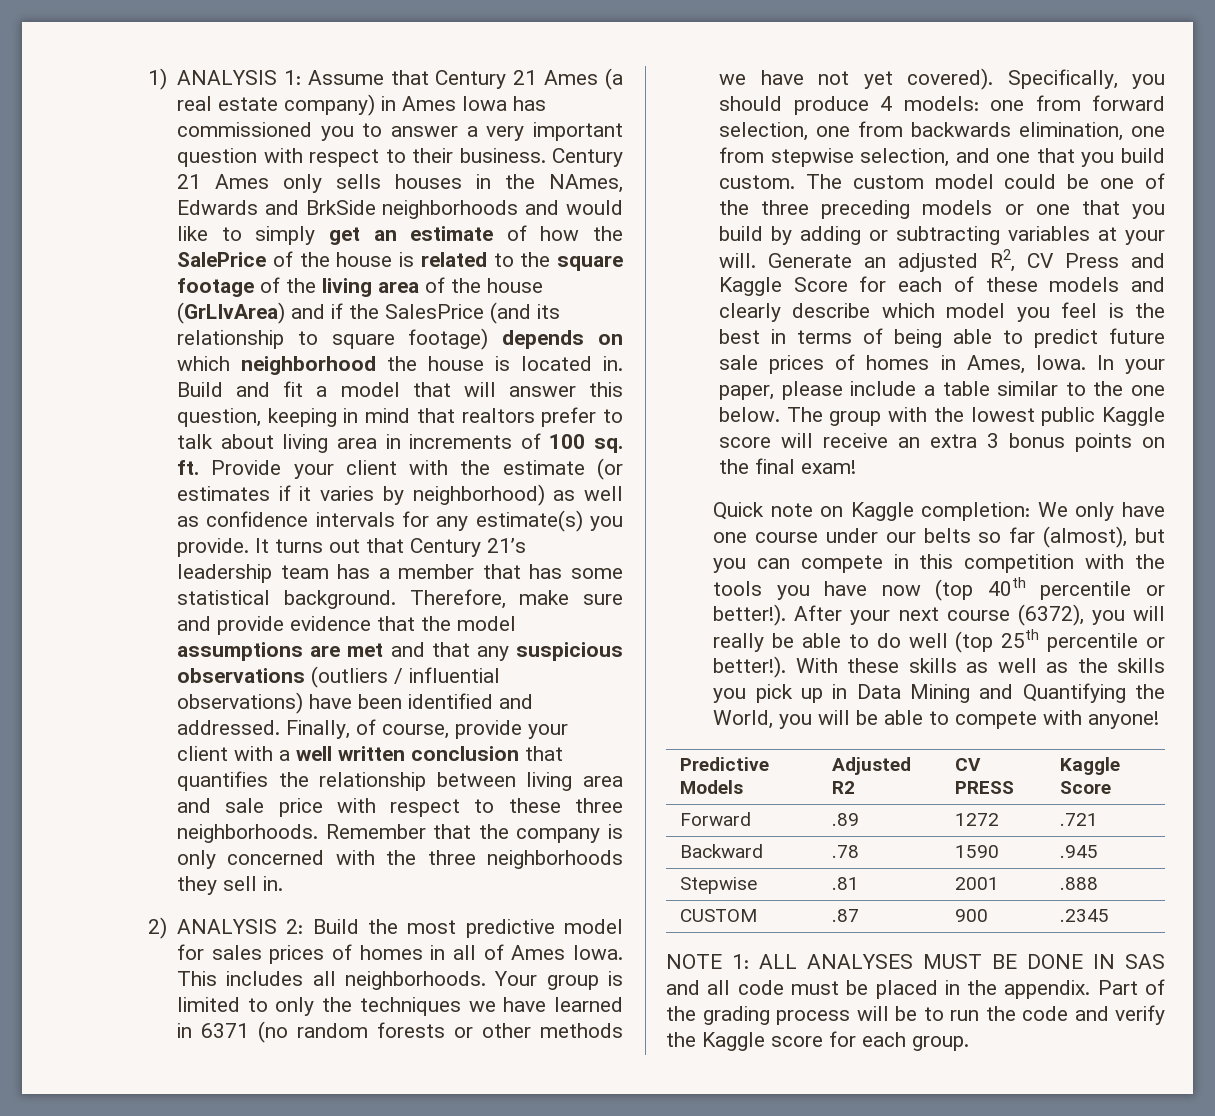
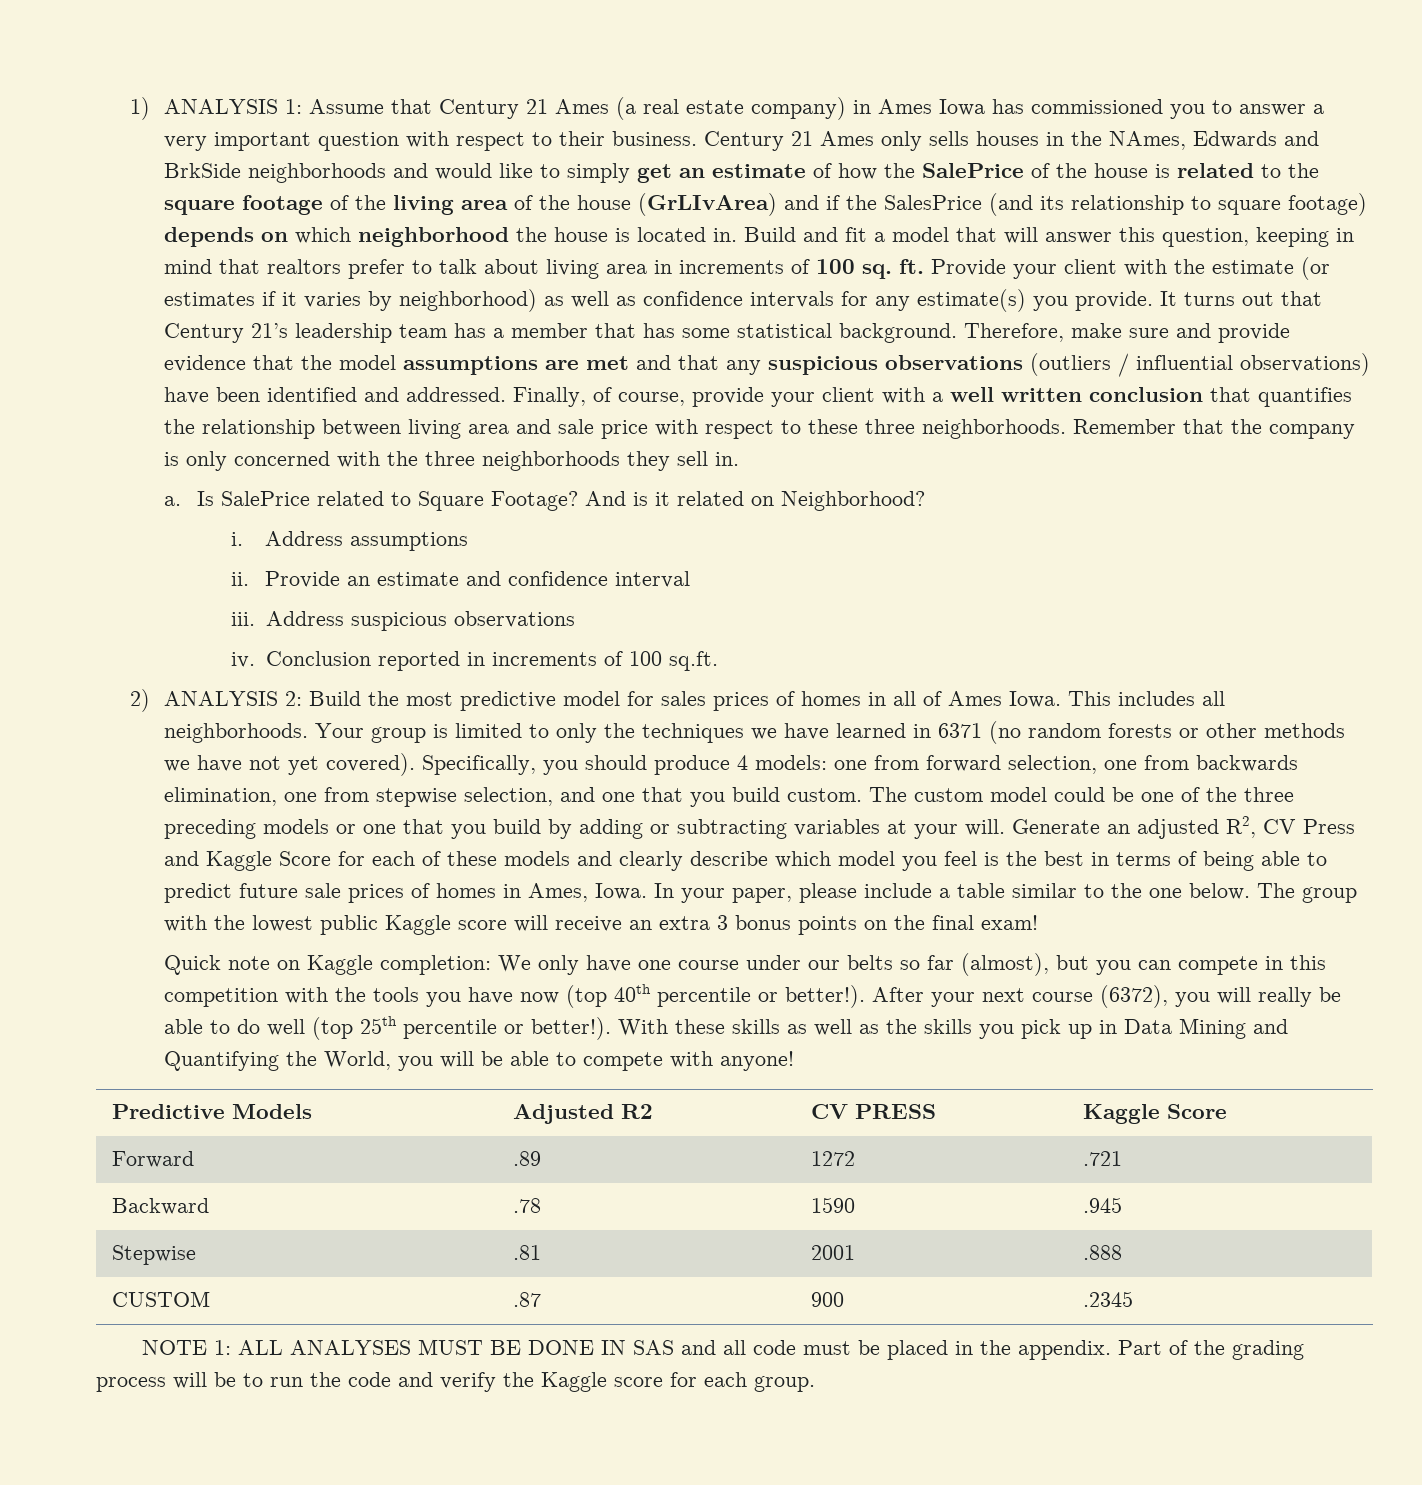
+ a. Is SalePrice related to Square Footage? And is it related on Neighborhood?
+ i. Address assumptions
+ ii. Provide an estimate and confidence interval
+ iii. Address suspicious observations
+ iv. Conclusion reported in increments of 100 sq.ft.

